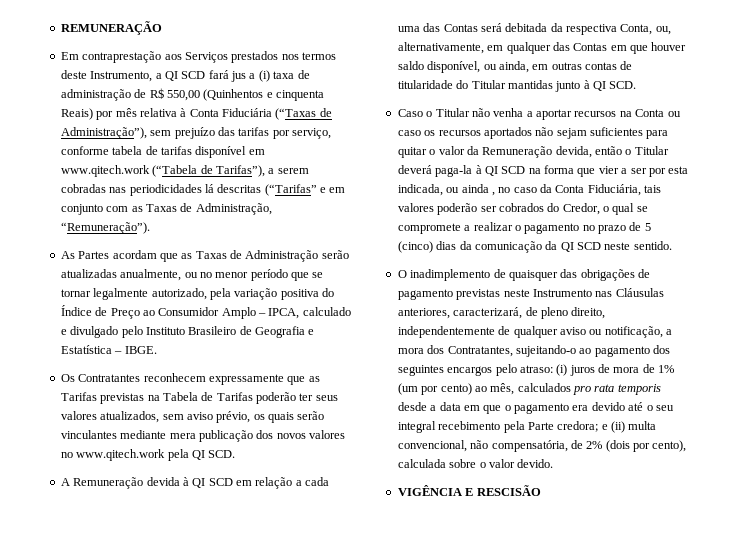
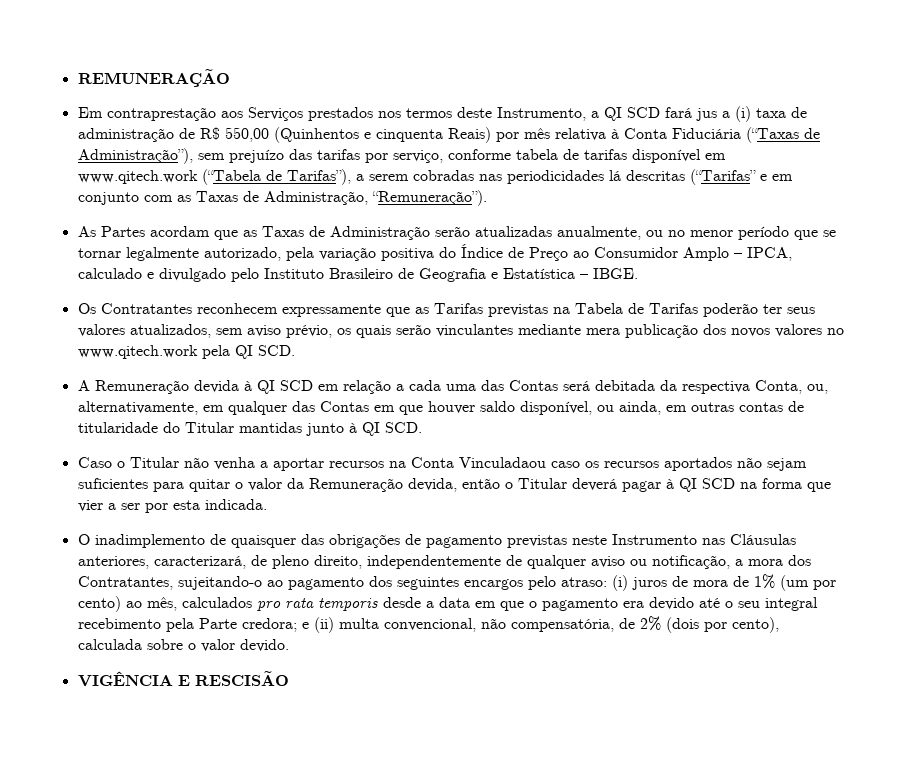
- Caso o Titular não venha a aportar recursos na Conta ou caso os recursos aportados não sejam suficientes para quitar o valor da Remuneração devida, então o Titular deverá paga-la à QI SCD na forma que vier a ser por esta indicada, ou ainda , no caso da Conta Fiduciária, tais valores poderão ser cobrados do Credor, o qual se compromete a realizar o pagamento no prazo de 5 (cinco) dias da comunicação da QI SCD neste sentido.
+ Caso o Titular não venha a aportar recursos na Conta Vinculadaou caso os recursos aportados não sejam suficientes para quitar o valor da Remuneração devida, então o Titular deverá pagar à QI SCD na forma que vier a ser por esta indicada.

